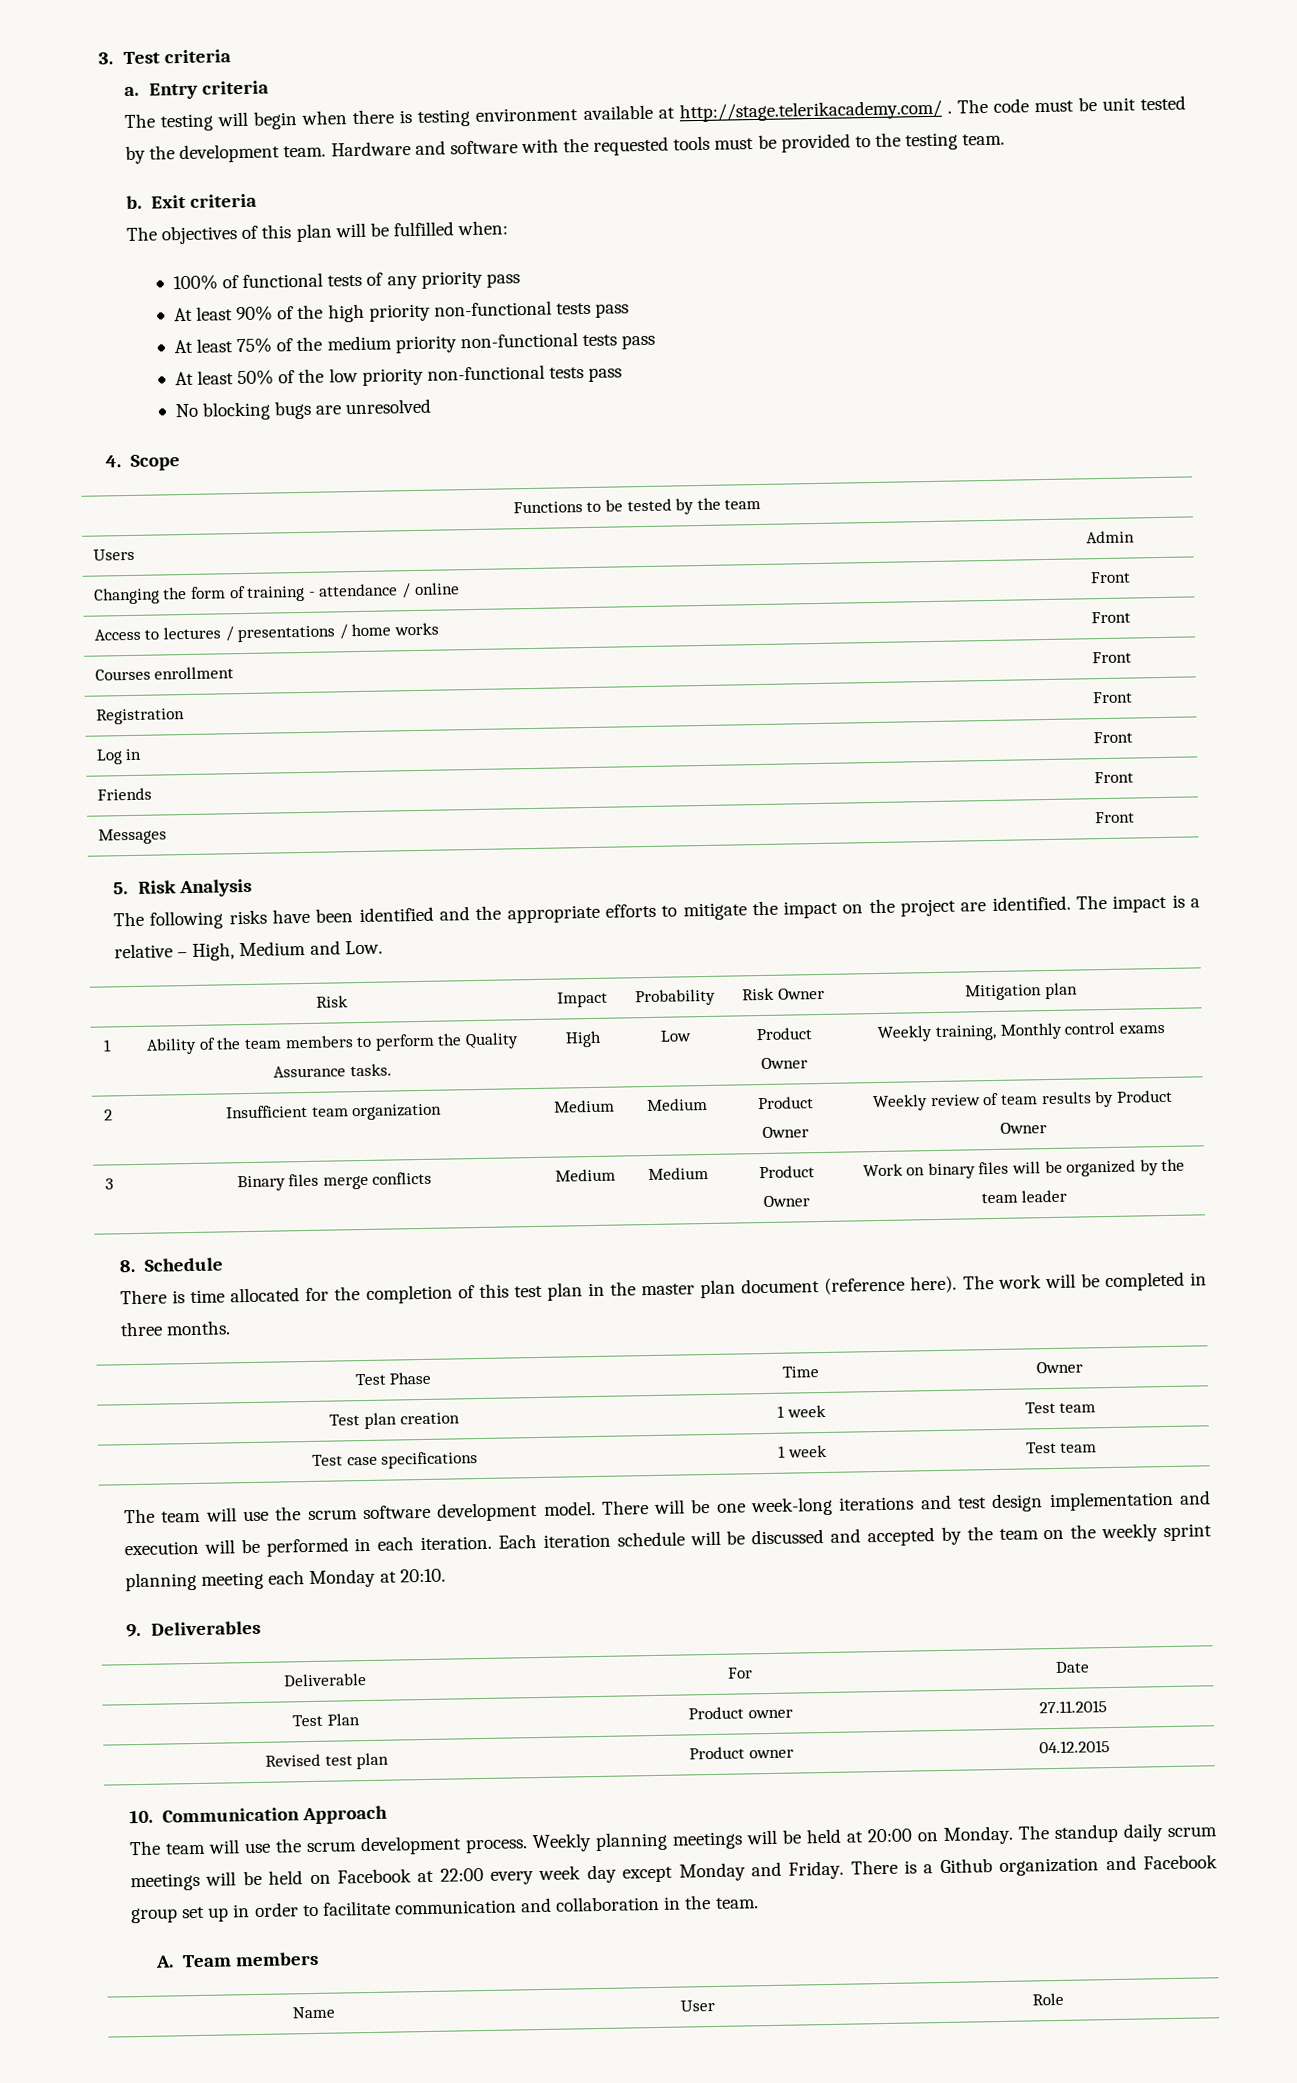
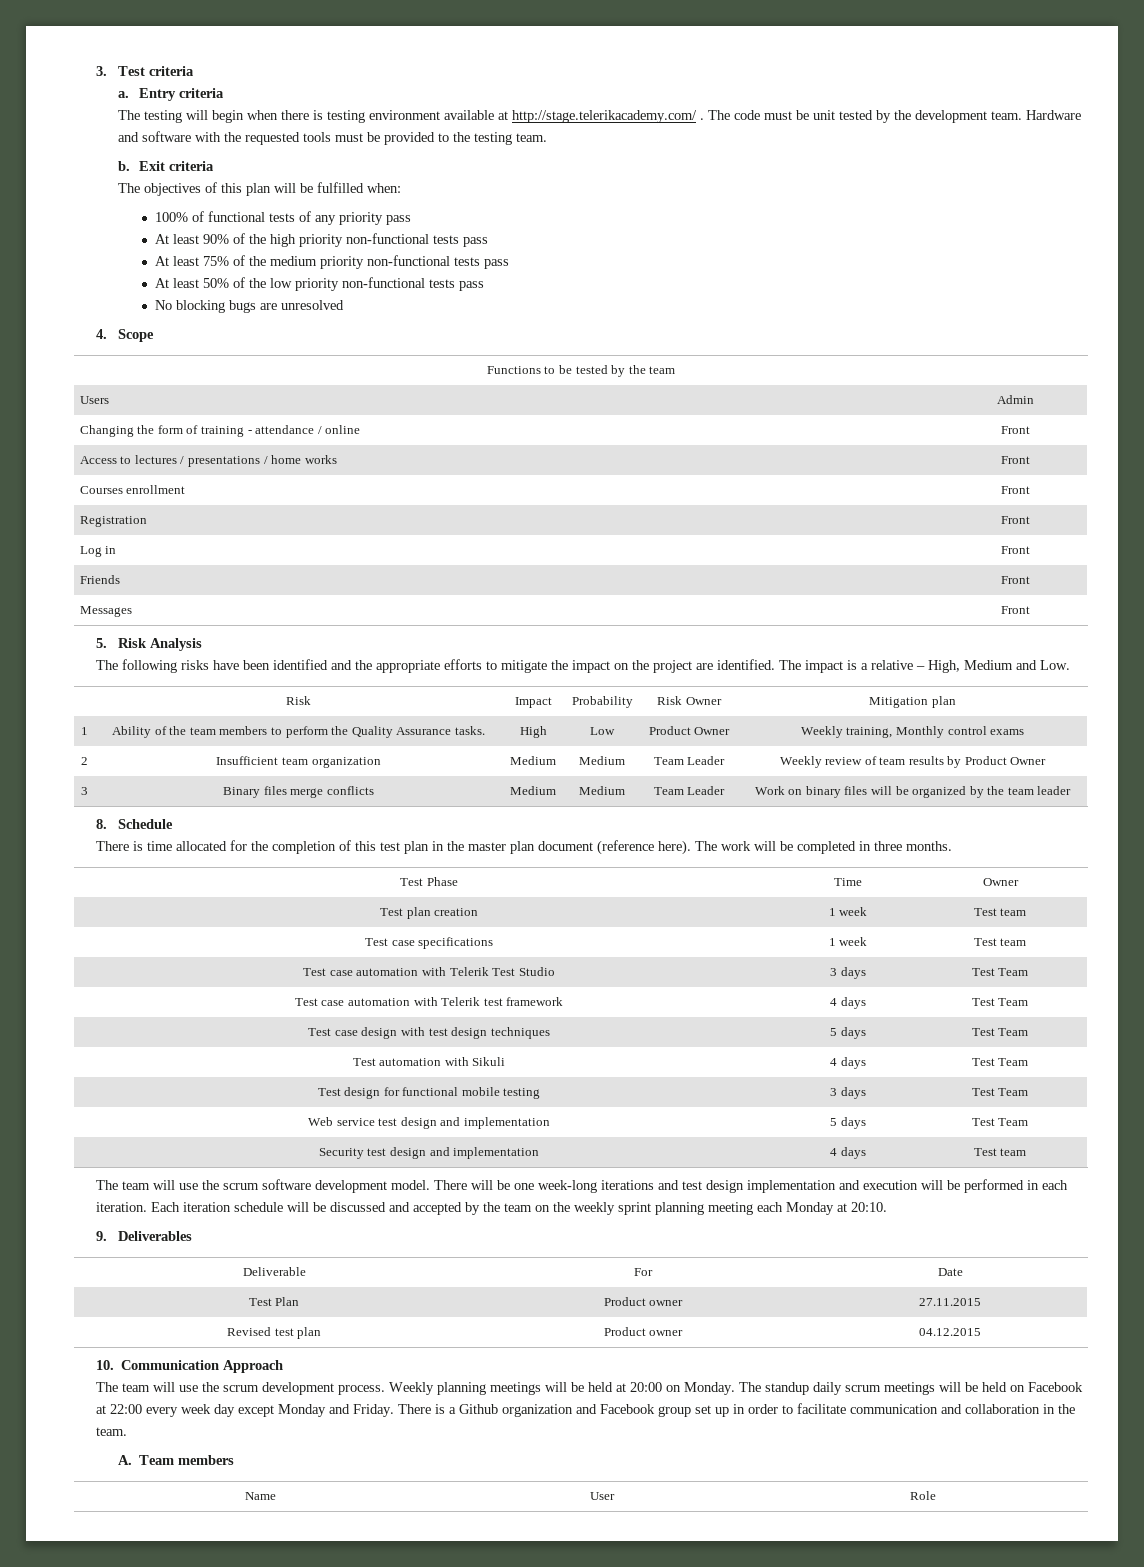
- 2 | Insufficient team organization | Medium | Medium | Product Owner | Weekly review of team results by Product Owner
+ 2 | Insufficient team organization | Medium | Medium | Team Leader | Weekly review of team results by Product Owner
- 3 | Binary files merge conflicts | Medium | Medium | Product Owner | Work on binary files will be organized by the team leader
+ 3 | Binary files merge conflicts | Medium | Medium | Team Leader | Work on binary files will be organized by the team leader
+ Test case automation with Telerik Test Studio | 3 days | Test Team
+ Test case automation with Telerik test framework | 4 days | Test Team
+ Test case design with test design techniques | 5 days | Test Team
+ Test automation with Sikuli | 4 days | Test Team
+ Test design for functional mobile testing | 3 days | Test Team
+ Web service test design and implementation | 5 days | Test Team
+ Security test design and implementation | 4 days | Test team

